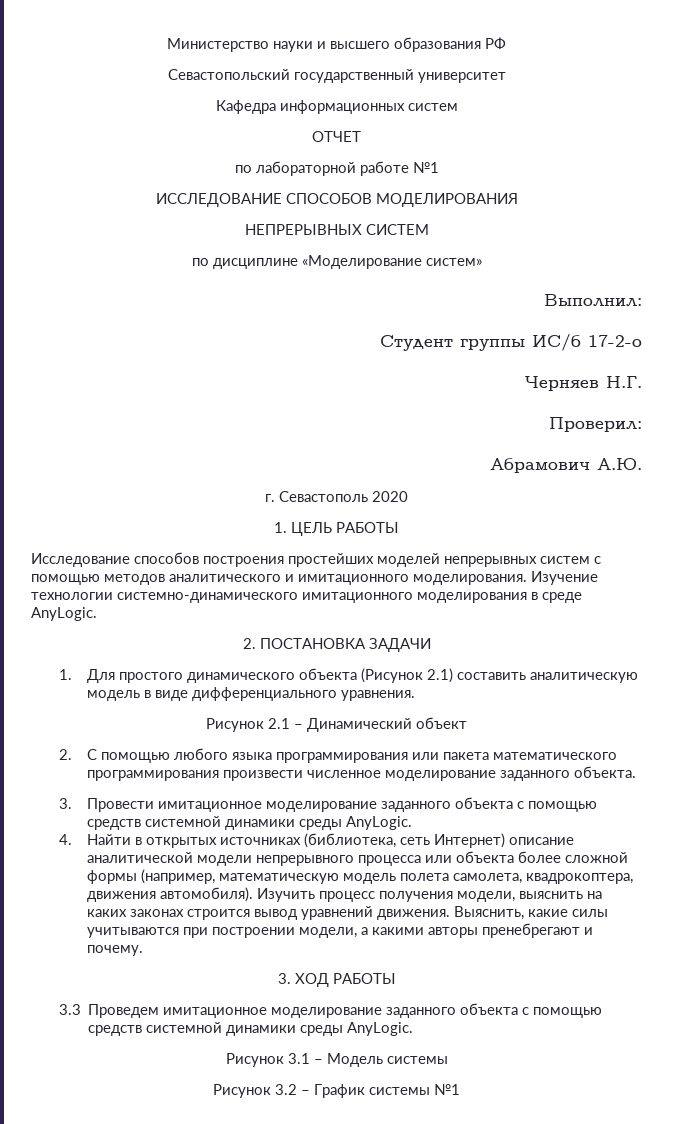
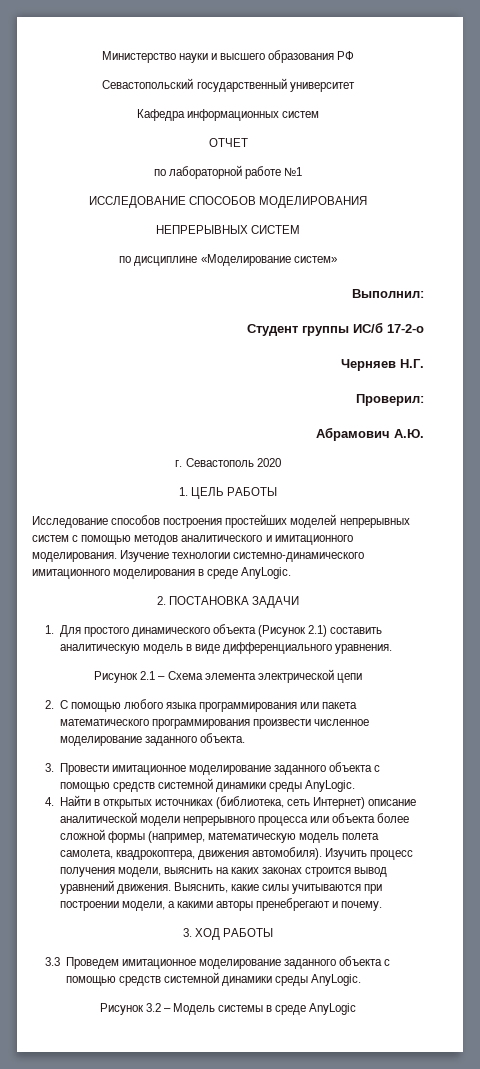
- Рисунок 2.1 – Динамический объект
+ Рисунок 2.1 – Схема элемента электрической цепи
- Рисунок 3.1 – Модель системы
- Рисунок 3.2 – График системы №1
+ Рисунок 3.2 – Модель системы в среде AnyLogic

